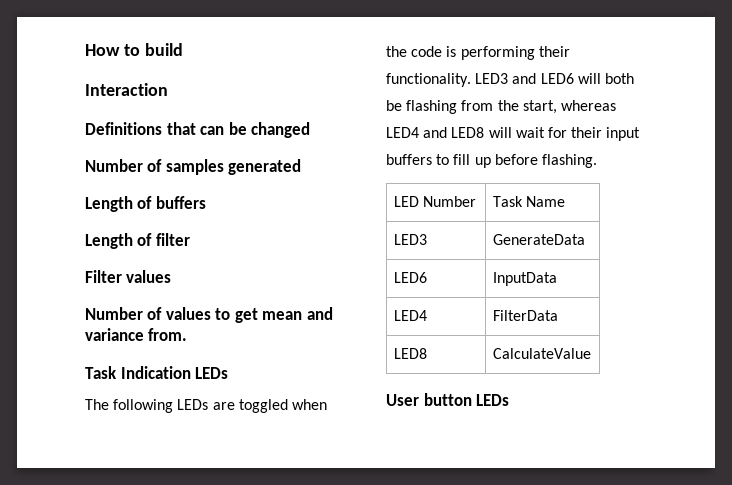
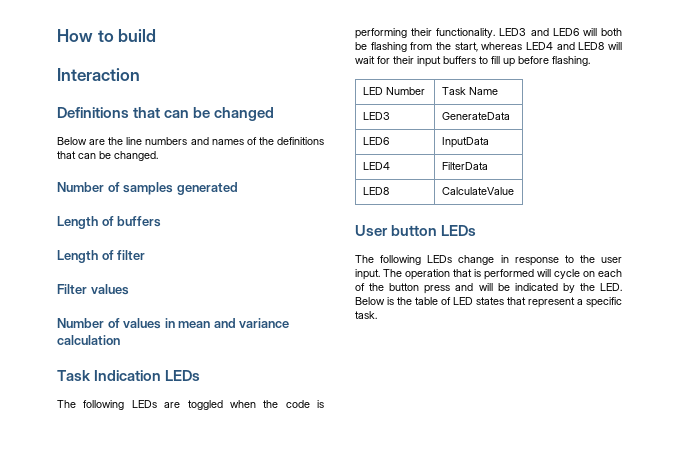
+ Below are the line numbers and names of the definitions that can be changed.
- Number of values to get mean and variance from.
+ Number of values in mean and variance calculation
+ The following LEDs change in response to the user input. The operation that is performed will cycle on each of the button press and will be indicated by the LED. Below is the table of LED states that represent a specific task.

